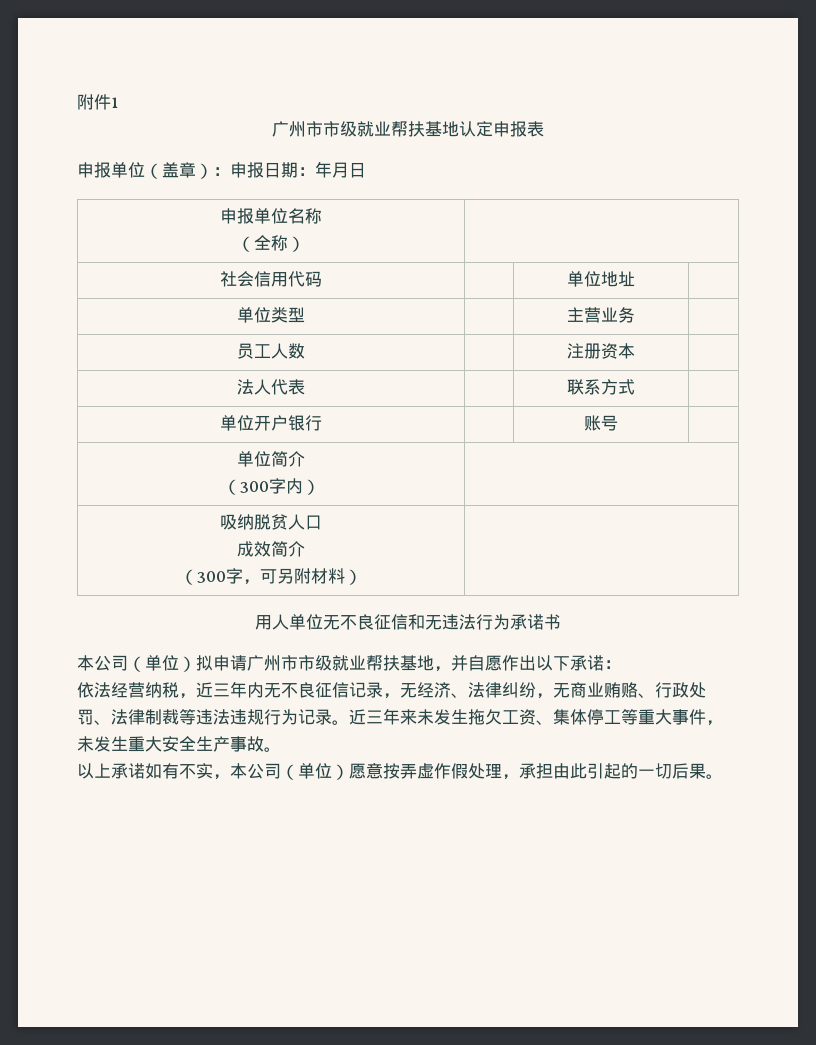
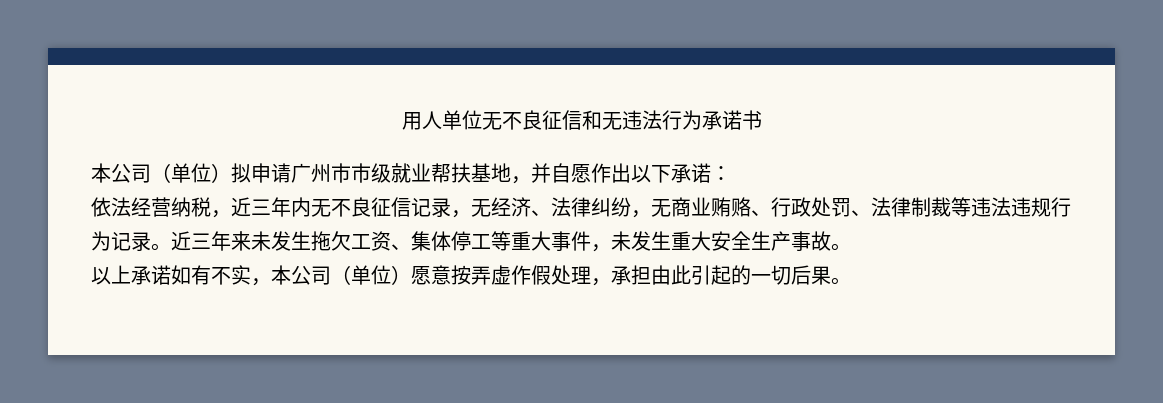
- 附件1
- 广州市市级就业帮扶基地认定申报表
- 申报单位（盖章）：申报日期：年月日
- 申报单位名称
- （全称） |
- 社会信用代码 | | 单位地址 |
- 单位类型 | | 主营业务 |
- 员工人数 | | 注册资本 |
- 法人代表 | | 联系方式 |
- 单位开户银行 | | 账号 |
- 单位简介
- （300字内） |
- 吸纳脱贫人口
- 成效简介
- （300字，可另附材料） |

